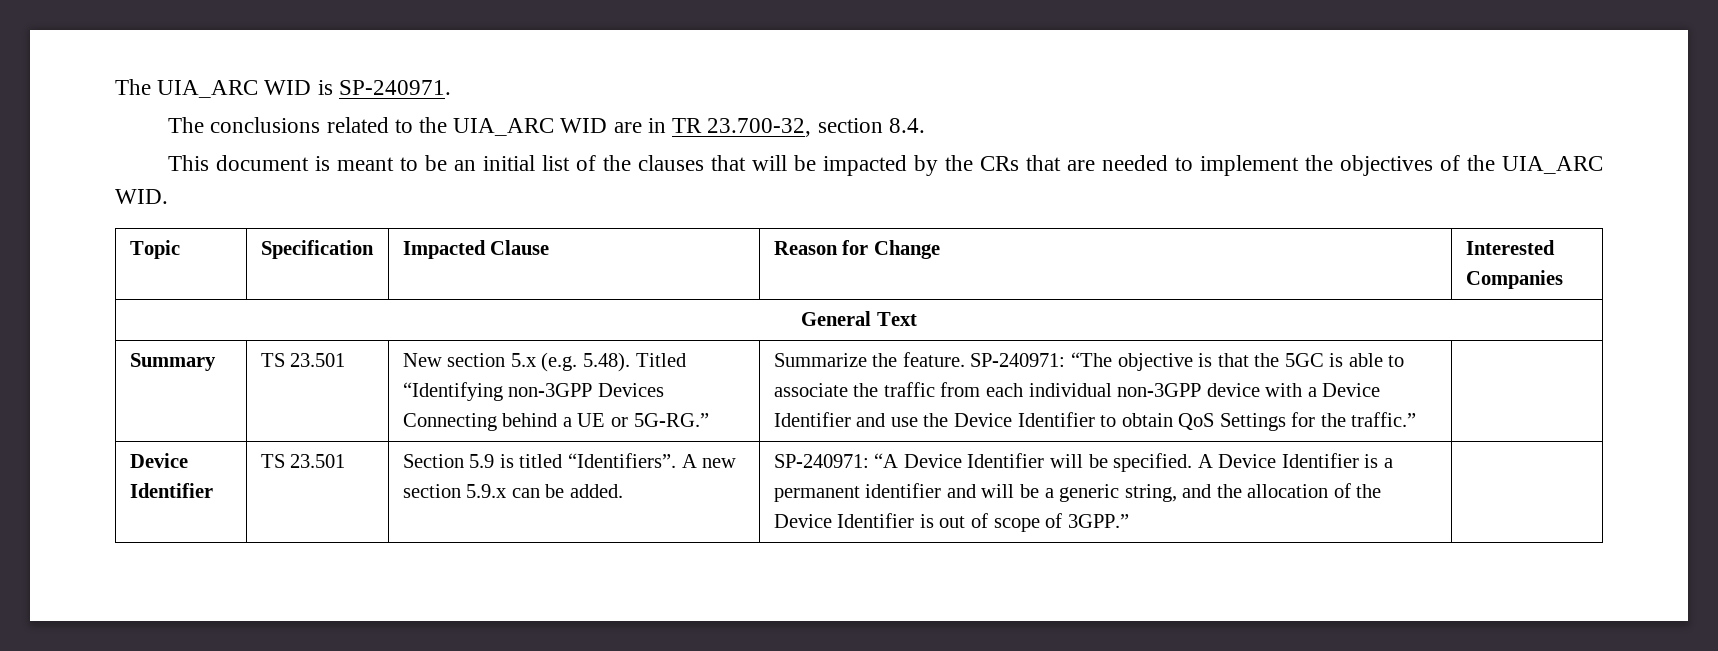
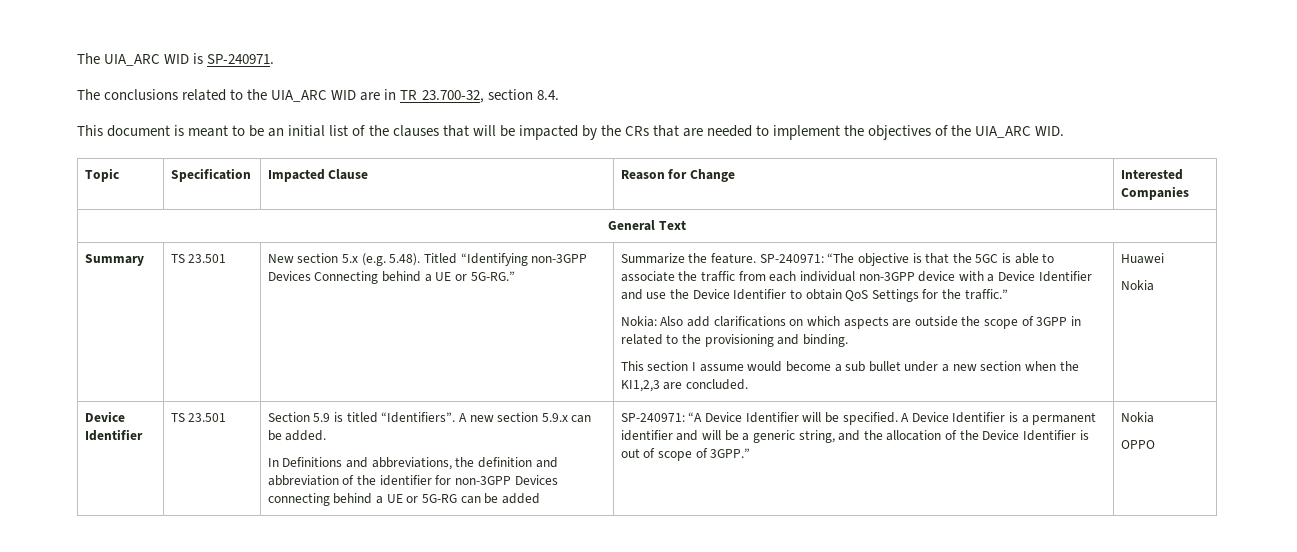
+ Nokia: Also add clarifications on which aspects are outside the scope of 3GPP in related to the provisioning and binding.
+ This section I assume would become a sub bullet under a new section when the KI1,2,3 are concluded. | Huawei
+ Nokia
+ In Definitions and abbreviations, the definition and abbreviation of the identifier for non-3GPP Devices connecting behind a UE or 5G-RG can be added
- A Device Identifier is a permanent identifier and will be a generic string, and the allocation of the Device Identifier is out of scope of 3GPP.”
+ A Device Identifier is a permanent identifier and will be a generic string, and the allocation of the Device Identifier is out of scope of 3GPP.” | Nokia
+ OPPO

